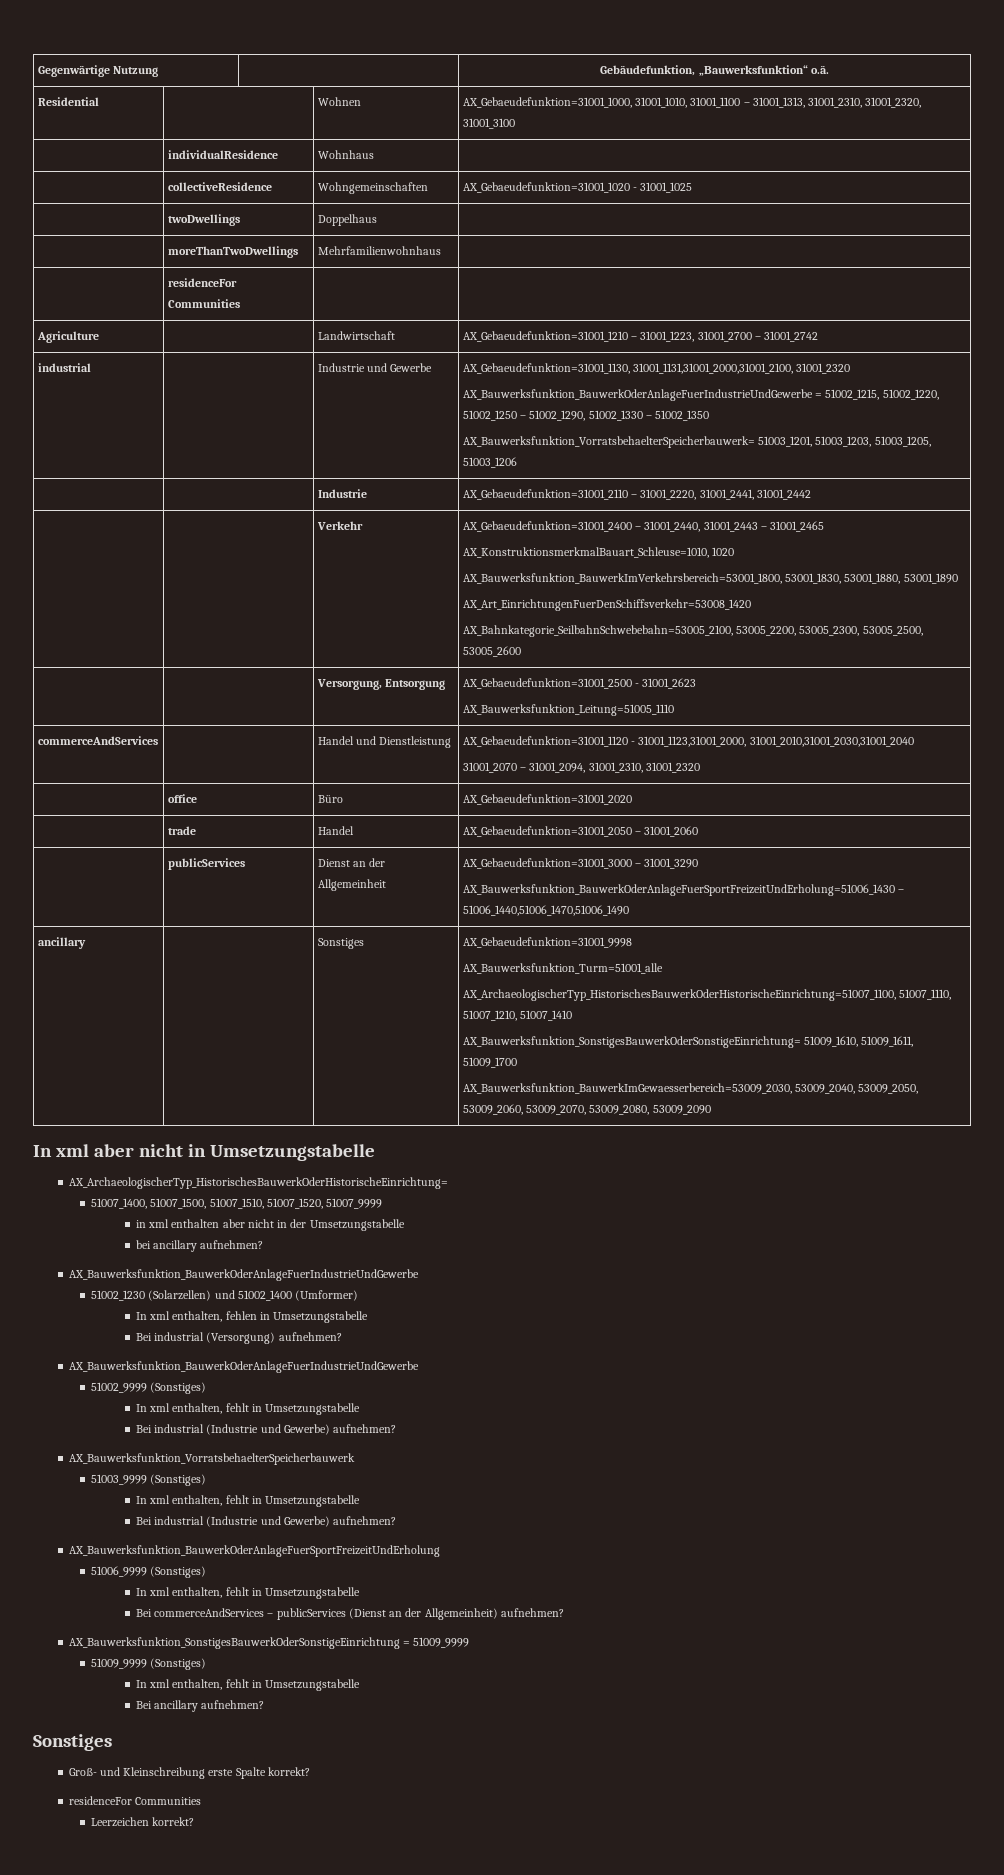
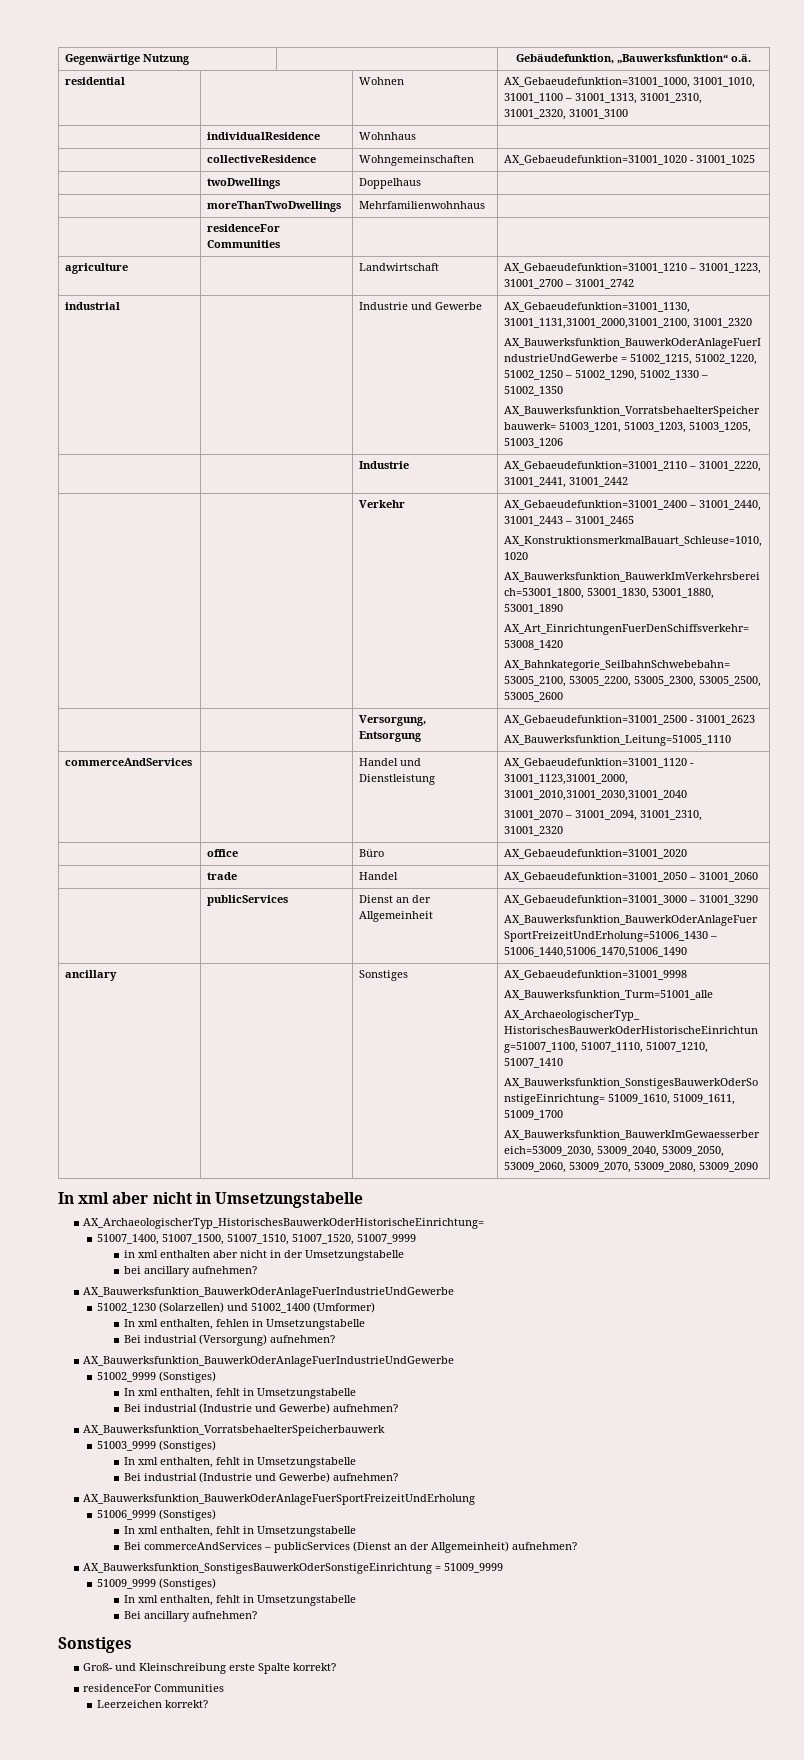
- Residential | | Wohnen | AX_Gebaeudefunktion=31001_1000, 31001_1010, 31001_1100 – 31001_1313, 31001_2310, 31001_2320, 31001_3100
+ residential | | Wohnen | AX_Gebaeudefunktion=31001_1000, 31001_1010, 31001_1100 – 31001_1313, 31001_2310, 31001_2320, 31001_3100
- Agriculture | | Landwirtschaft | AX_Gebaeudefunktion=31001_1210 – 31001_1223, 31001_2700 – 31001_2742
+ agriculture | | Landwirtschaft | AX_Gebaeudefunktion=31001_1210 – 31001_1223, 31001_2700 – 31001_2742

